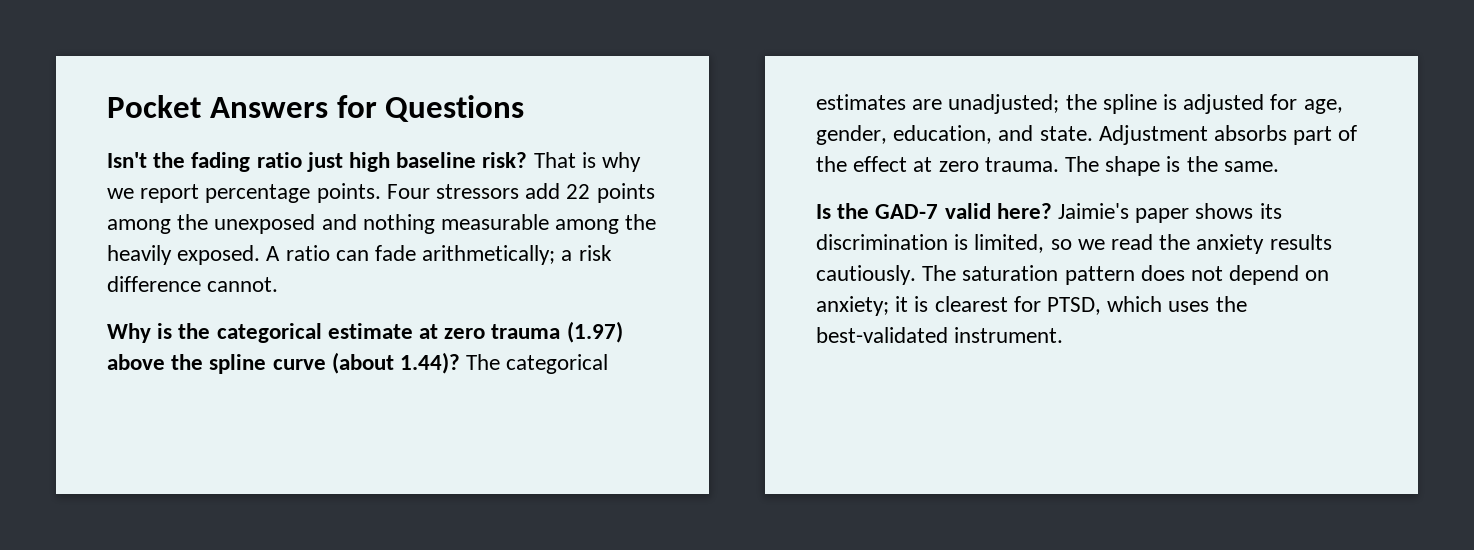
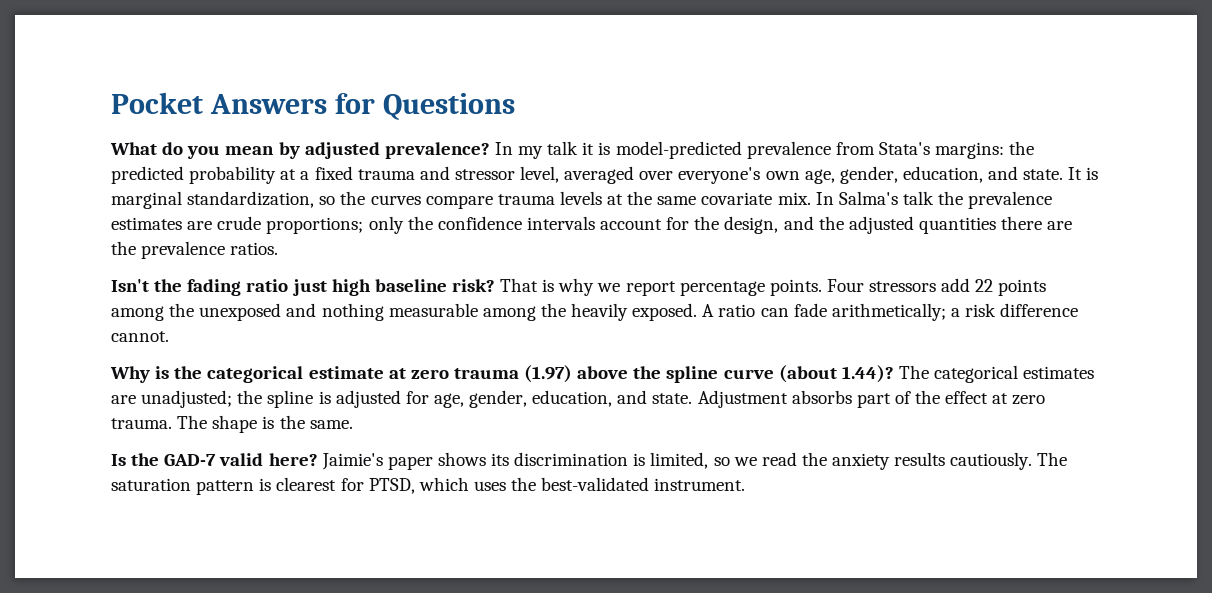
+ What do you mean by adjusted prevalence? In my talk it is model-predicted prevalence from Stata's margins: the predicted probability at a fixed trauma and stressor level, averaged over everyone's own age, gender, education, and state. It is marginal standardization, so the curves compare trauma levels at the same covariate mix. In Salma's talk the prevalence estimates are crude proportions; only the confidence intervals account for the design, and the adjusted quantities there are the prevalence ratios.
- The saturation pattern does not depend on anxiety; it is clearest for PTSD, which uses the best-validated instrument.
+ The saturation pattern is clearest for PTSD, which uses the best-validated instrument.

